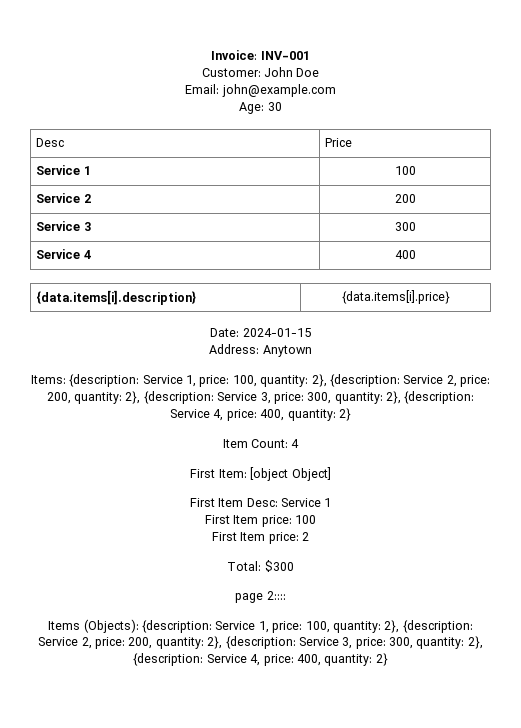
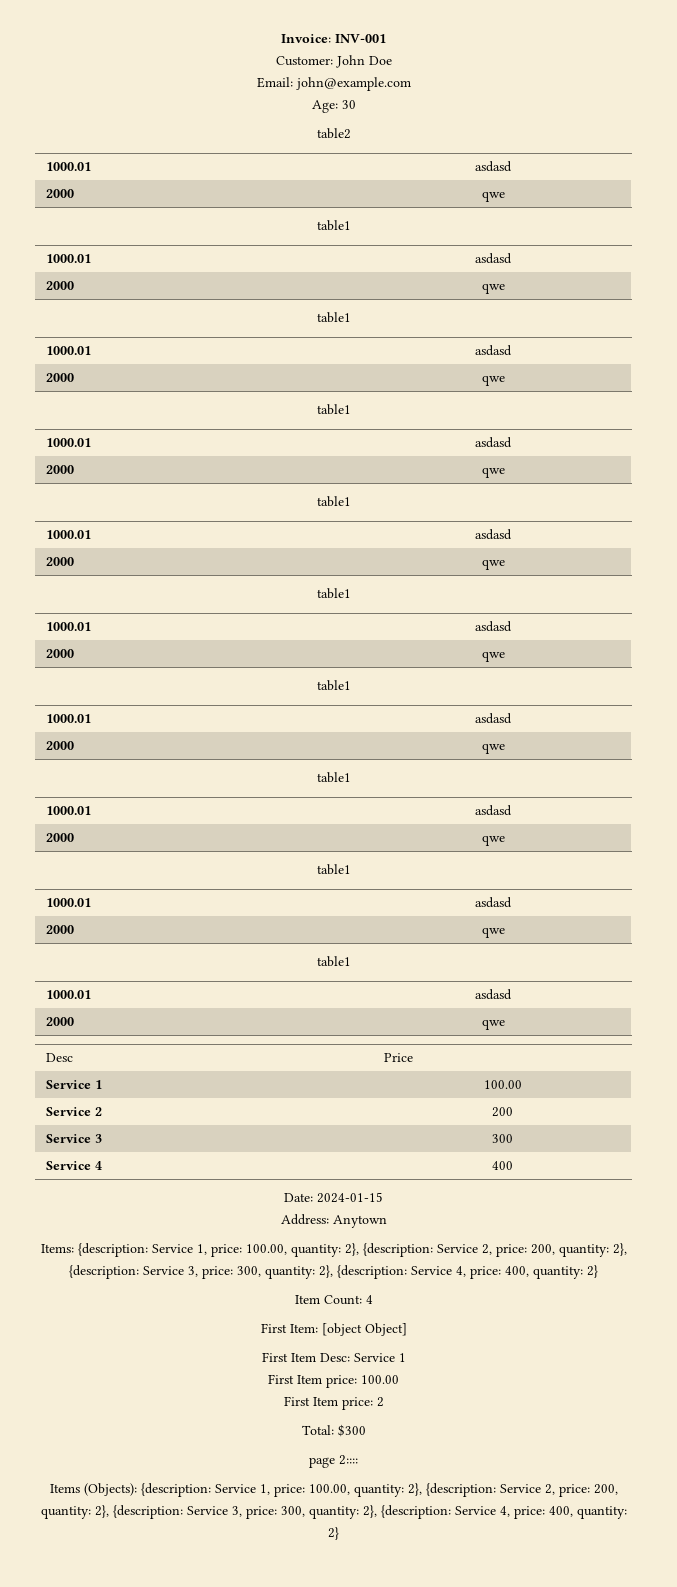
+ table2
+ 1000.01 | asdasd
+ 2000 | qwe
+ table1
+ 1000.01 | asdasd
+ 2000 | qwe
+ table1
+ 1000.01 | asdasd
+ 2000 | qwe
+ table1
+ 1000.01 | asdasd
+ 2000 | qwe
+ table1
+ 1000.01 | asdasd
+ 2000 | qwe
+ table1
+ 1000.01 | asdasd
+ 2000 | qwe
+ table1
+ 1000.01 | asdasd
+ 2000 | qwe
+ table1
+ 1000.01 | asdasd
+ 2000 | qwe
+ table1
+ 1000.01 | asdasd
+ 2000 | qwe
+ table1
+ 1000.01 | asdasd
+ 2000 | qwe
- Service 1 | 100
+ Service 1 | 100.00
- {data.items[i].description} | {data.items[i].price}
- Items: {description: Service 1, price: 100, quantity: 2}, {description: Service 2, price: 200, quantity: 2}, {description: Service 3, price: 300, quantity: 2}, {description: Service 4, price: 400, quantity: 2}
+ Items: {description: Service 1, price: 100.00, quantity: 2}, {description: Service 2, price: 200, quantity: 2}, {description: Service 3, price: 300, quantity: 2}, {description: Service 4, price: 400, quantity: 2}
- First Item price: 100
+ First Item price: 100.00
- Items (Objects): {description: Service 1, price: 100, quantity: 2}, {description: Service 2, price: 200, quantity: 2}, {description: Service 3, price: 300, quantity: 2}, {description: Service 4, price: 400, quantity: 2}
+ Items (Objects): {description: Service 1, price: 100.00, quantity: 2}, {description: Service 2, price: 200, quantity: 2}, {description: Service 3, price: 300, quantity: 2}, {description: Service 4, price: 400, quantity: 2}

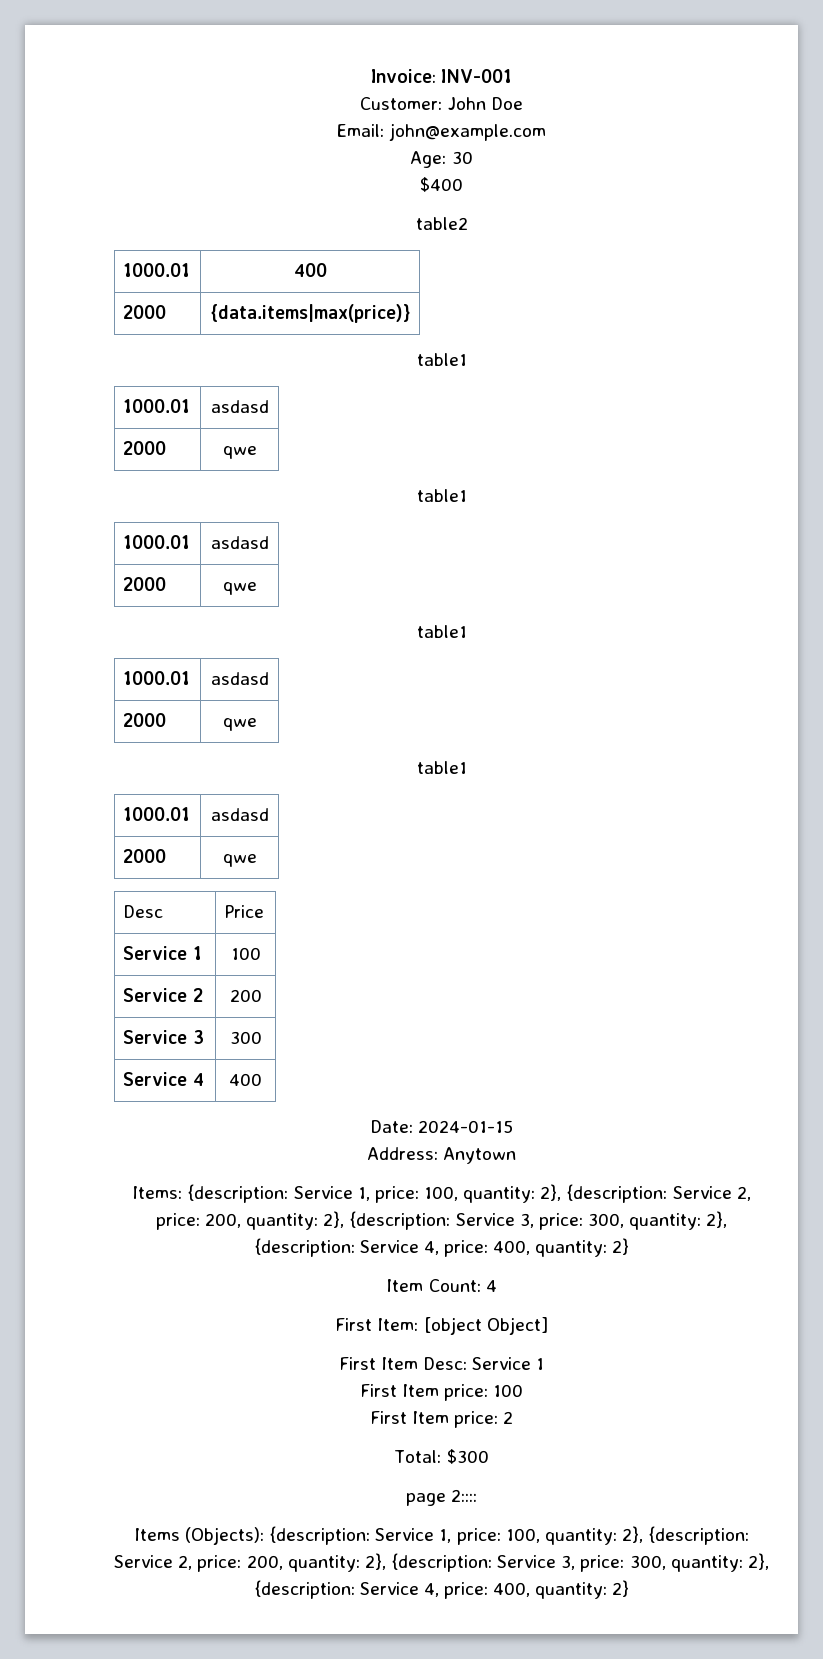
+ $400
  table2
- 1000.01 | asdasd
- 2000 | qwe
- table1
- 1000.01 | asdasd
- 2000 | qwe
- table1
- 1000.01 | asdasd
- 2000 | qwe
- table1
- 1000.01 | asdasd
- 2000 | qwe
- table1
- 1000.01 | asdasd
- 2000 | qwe
- table1
- 1000.01 | asdasd
- 2000 | qwe
+ 1000.01 | 400
+ 2000 | {data.items|max(price)}
- Service 1 | 100.00
+ Service 1 | 100
- Items: {description: Service 1, price: 100.00, quantity: 2}, {description: Service 2, price: 200, quantity: 2}, {description: Service 3, price: 300, quantity: 2}, {description: Service 4, price: 400, quantity: 2}
+ Items: {description: Service 1, price: 100, quantity: 2}, {description: Service 2, price: 200, quantity: 2}, {description: Service 3, price: 300, quantity: 2}, {description: Service 4, price: 400, quantity: 2}
- First Item price: 100.00
+ First Item price: 100
- Items (Objects): {description: Service 1, price: 100.00, quantity: 2}, {description: Service 2, price: 200, quantity: 2}, {description: Service 3, price: 300, quantity: 2}, {description: Service 4, price: 400, quantity: 2}
+ Items (Objects): {description: Service 1, price: 100, quantity: 2}, {description: Service 2, price: 200, quantity: 2}, {description: Service 3, price: 300, quantity: 2}, {description: Service 4, price: 400, quantity: 2}

